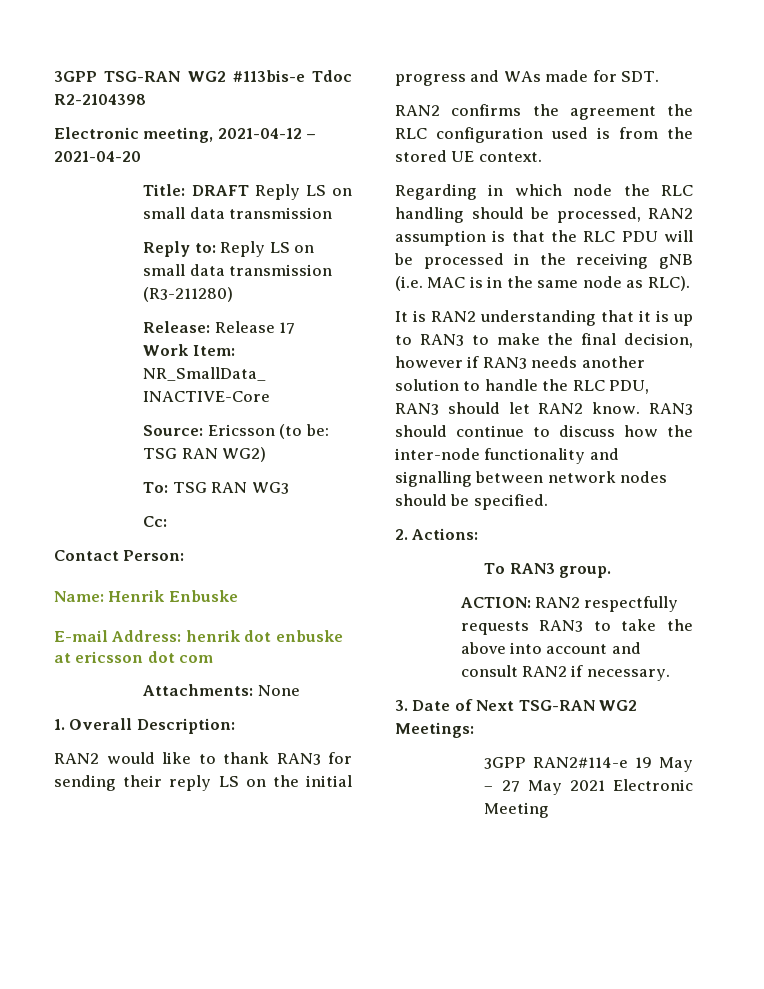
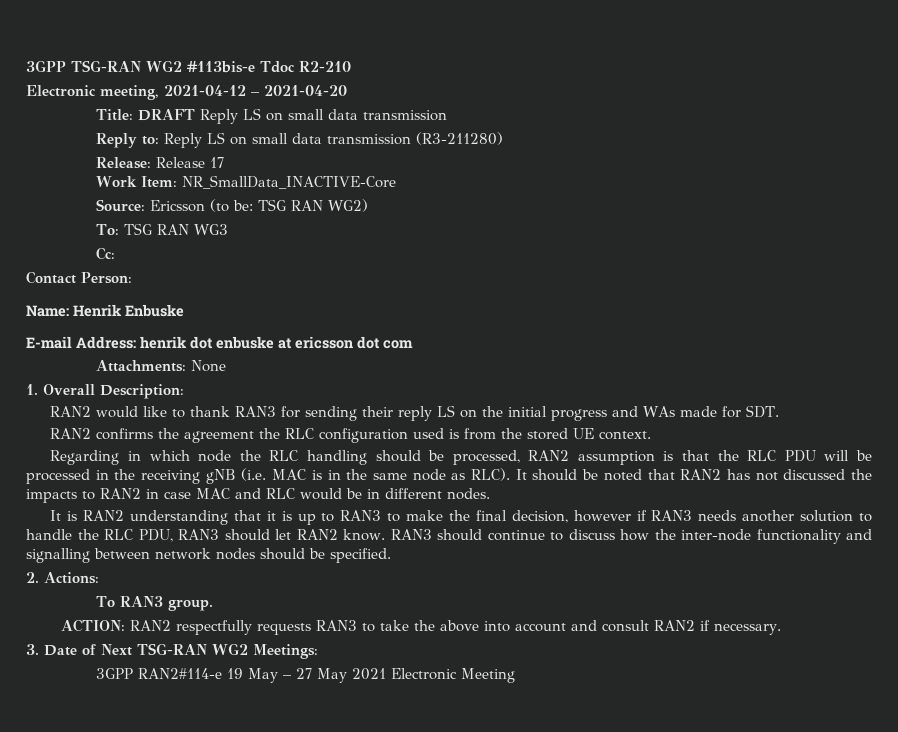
- 3GPP TSG-RAN WG2 #113bis-e Tdoc R2-2104398
+ 3GPP TSG-RAN WG2 #113bis-e Tdoc R2-210
+ It should be noted that RAN2 has not discussed the impacts to RAN2 in case MAC and RLC would be in different nodes.

